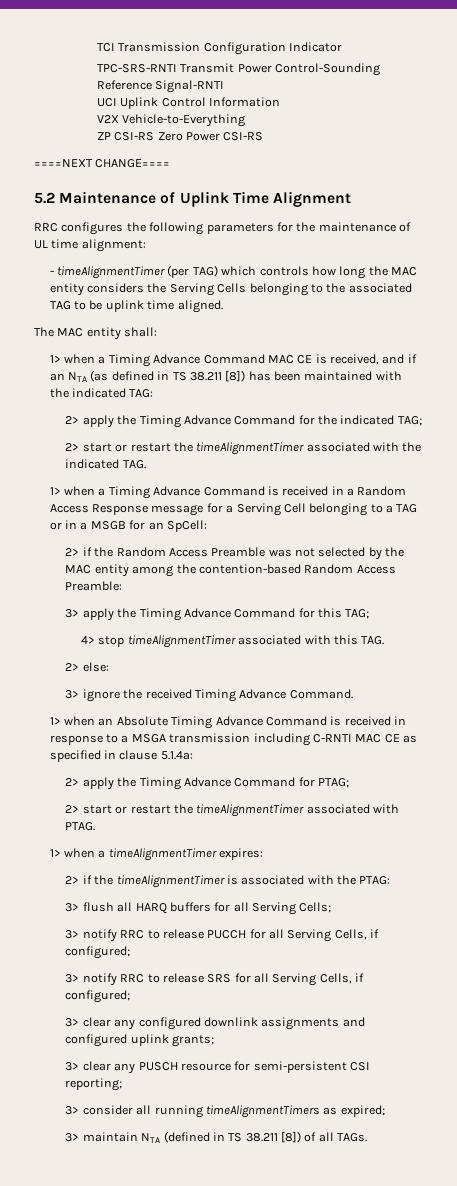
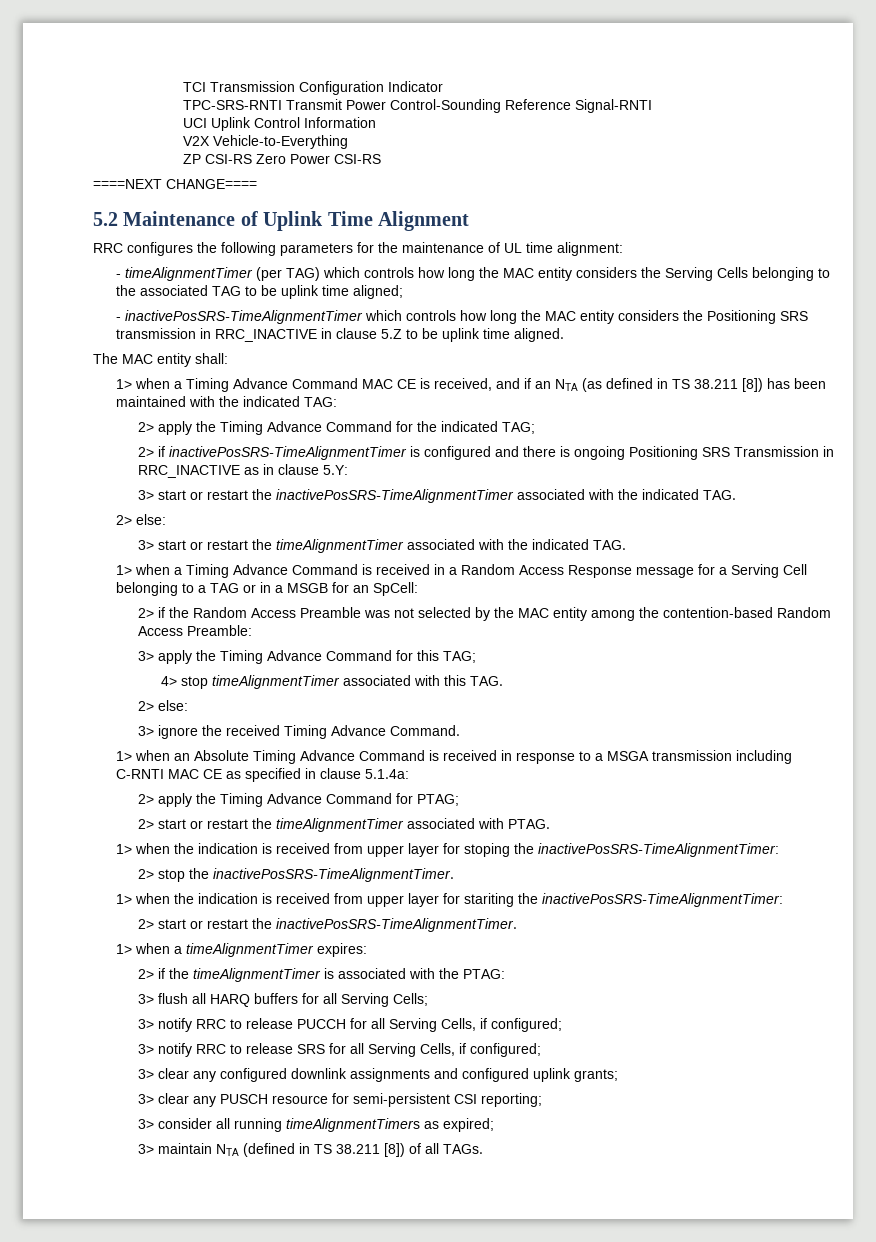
- - timeAlignmentTimer (per TAG) which controls how long the MAC entity considers the Serving Cells belonging to the associated TAG to be uplink time aligned.
+ - timeAlignmentTimer (per TAG) which controls how long the MAC entity considers the Serving Cells belonging to the associated TAG to be uplink time aligned;
+ - inactivePosSRS-TimeAlignmentTimer which controls how long the MAC entity considers the Positioning SRS transmission in RRC_INACTIVE in clause 5.Z to be uplink time aligned.
- 2> start or restart the timeAlignmentTimer associated with the indicated TAG.
+ 2> if inactivePosSRS-TimeAlignmentTimer is configured and there is ongoing Positioning SRS Transmission in RRC_INACTIVE as in clause 5.Y:
+ 3> start or restart the inactivePosSRS-TimeAlignmentTimer associated with the indicated TAG.
+ 2> else:
+ 3> start or restart the timeAlignmentTimer associated with the indicated TAG.
+ 1> when the indication is received from upper layer for stoping the inactivePosSRS-TimeAlignmentTimer:
+ 2> stop the inactivePosSRS-TimeAlignmentTimer.
+ 1> when the indication is received from upper layer for stariting the inactivePosSRS-TimeAlignmentTimer:
+ 2> start or restart the inactivePosSRS-TimeAlignmentTimer.

